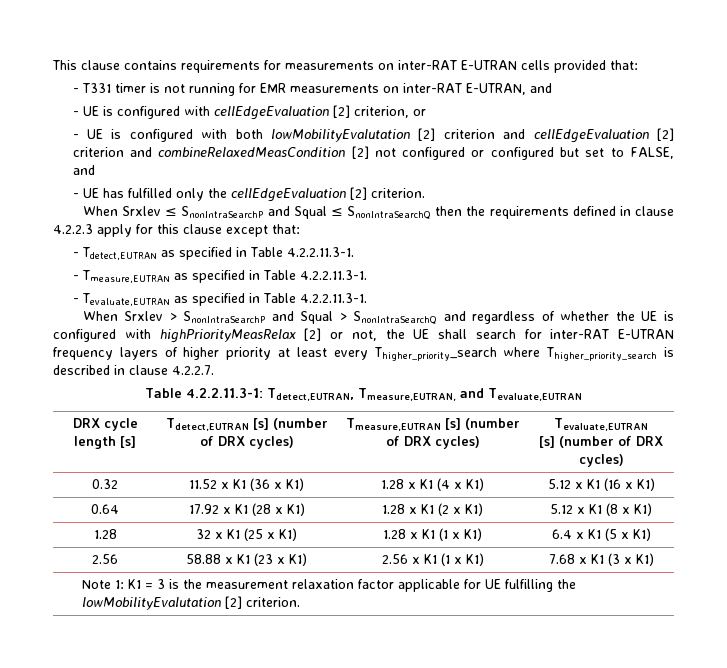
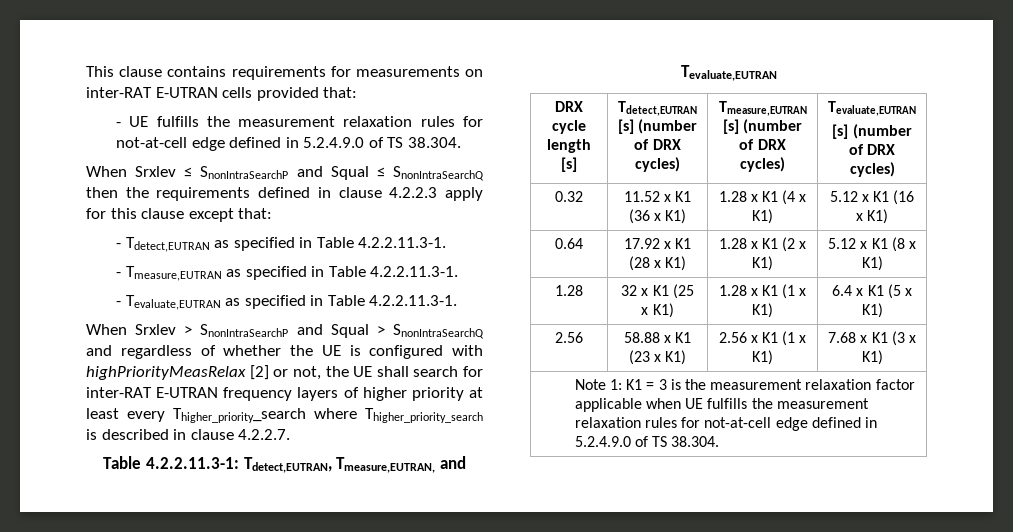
- - T331 timer is not running for EMR measurements on inter-RAT E-UTRAN, and
- - UE is configured with cellEdgeEvaluation [2] criterion, or
- - UE is configured with both lowMobilityEvalutation [2] criterion and cellEdgeEvaluation [2] criterion and combineRelaxedMeasCondition [2] not configured or configured but set to FALSE, and
- - UE has fulfilled only the cellEdgeEvaluation [2] criterion.
+ - UE fulfills the measurement relaxation rules for not-at-cell edge defined in 5.2.4.9.0 of TS 38.304.
- Note 1: K1 = 3 is the measurement relaxation factor applicable for UE fulfilling the lowMobilityEvalutation [2] criterion.
+ Note 1: K1 = 3 is the measurement relaxation factor applicable when UE fulfills the measurement relaxation rules for not-at-cell edge defined in 5.2.4.9.0 of TS 38.304.

